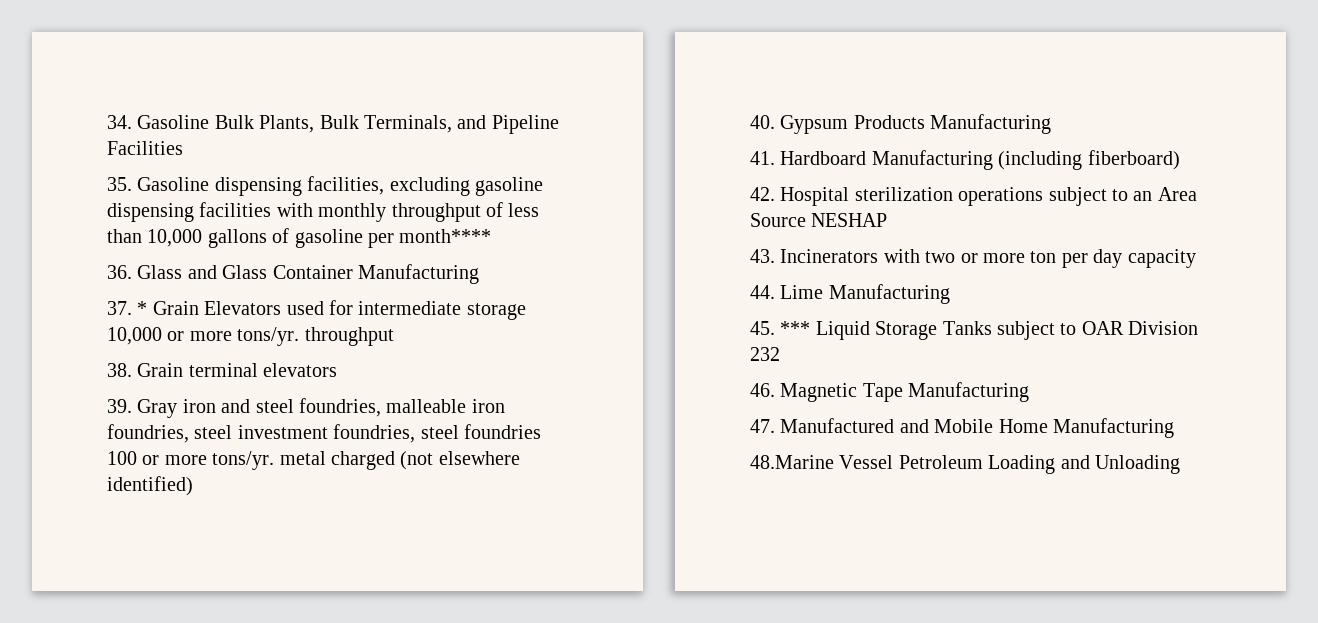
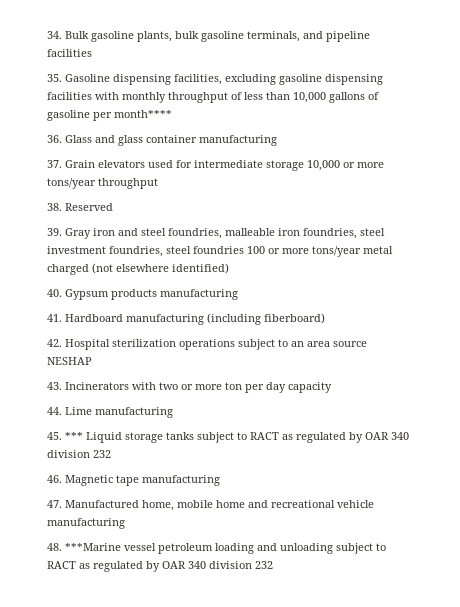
- 34. Gasoline Bulk Plants, Bulk Terminals, and Pipeline Facilities
+ 34. Bulk gasoline plants, bulk gasoline terminals, and pipeline facilities
- 36. Glass and Glass Container Manufacturing
- 37. * Grain Elevators used for intermediate storage 10,000 or more tons/yr. throughput
+ 36. Glass and glass container manufacturing
+ 37. Grain elevators used for intermediate storage 10,000 or more tons/year throughput
- 38. Grain terminal elevators
+ 38. Reserved
- 39. Gray iron and steel foundries, malleable iron foundries, steel investment foundries, steel foundries 100 or more tons/yr. metal charged (not elsewhere identified)
+ 39. Gray iron and steel foundries, malleable iron foundries, steel investment foundries, steel foundries 100 or more tons/year metal charged (not elsewhere identified)
- 40. Gypsum Products Manufacturing
+ 40. Gypsum products manufacturing
- 41. Hardboard Manufacturing (including fiberboard)
+ 41. Hardboard manufacturing (including fiberboard)
- 42. Hospital sterilization operations subject to an Area Source NESHAP
+ 42. Hospital sterilization operations subject to an area source NESHAP
- 44. Lime Manufacturing
+ 44. Lime manufacturing
- 45. *** Liquid Storage Tanks subject to OAR Division 232
+ 45. *** Liquid storage tanks subject to RACT as regulated by OAR 340 division 232
- 46. Magnetic Tape Manufacturing
+ 46. Magnetic tape manufacturing
- 47. Manufactured and Mobile Home Manufacturing
- 48.Marine Vessel Petroleum Loading and Unloading
+ 47. Manufactured home, mobile home and recreational vehicle manufacturing
+ 48. ***Marine vessel petroleum loading and unloading subject to RACT as regulated by OAR 340 division 232

